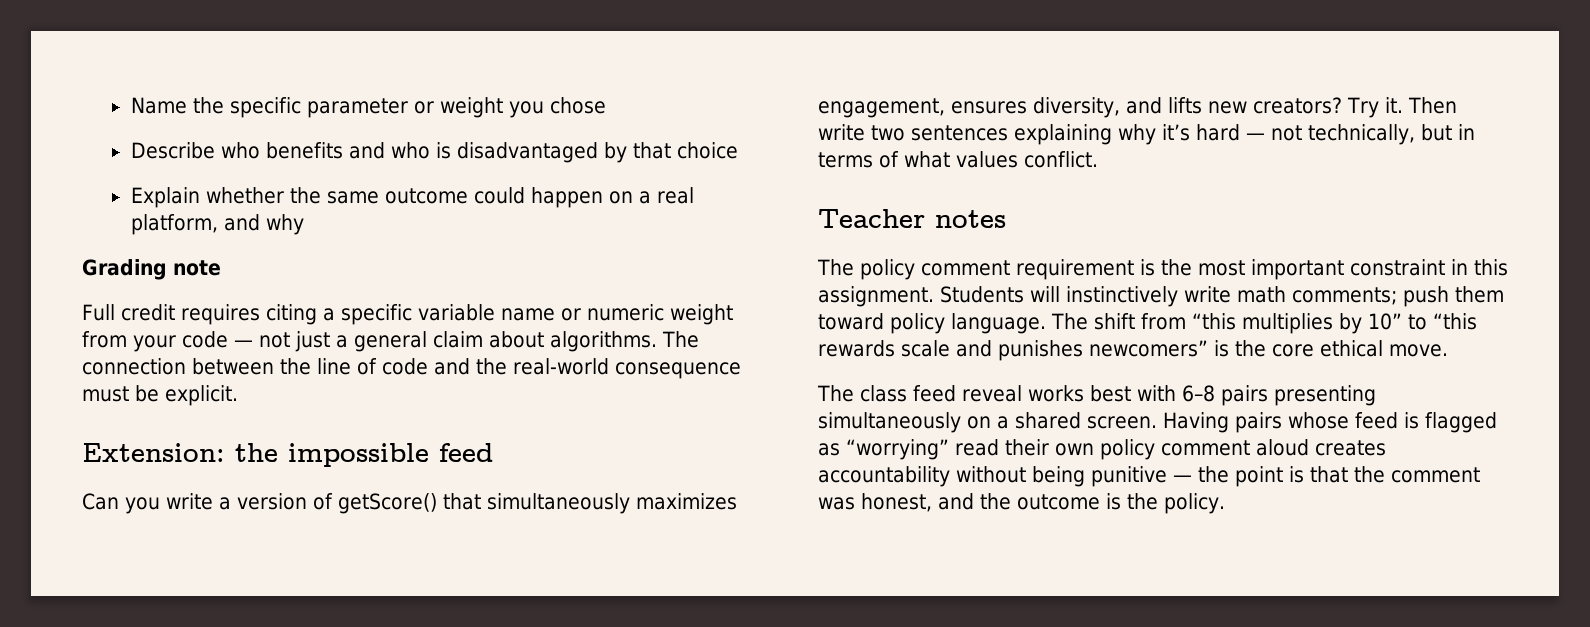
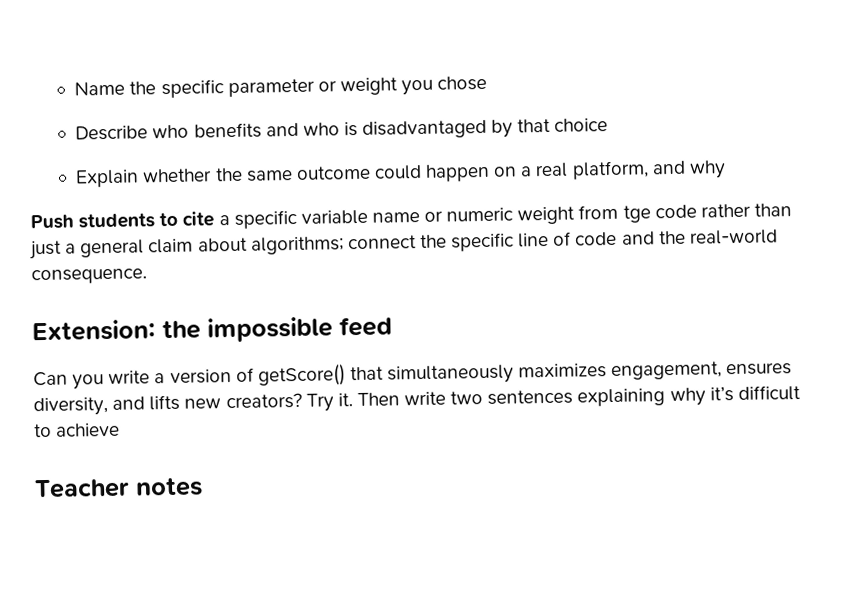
- Grading note
- Full credit requires citing a specific variable name or numeric weight from your code — not just a general claim about algorithms. The connection between the line of code and the real-world consequence must be explicit.
+ Push students to cite a specific variable name or numeric weight from tge code rather than just a general claim about algorithms; connect the specific line of code and the real-world consequence.
- Then write two sentences explaining why it’s hard — not technically, but in terms of what values conflict.
+ Then write two sentences explaining why it’s difficult to achieve
  Teacher notes
- The policy comment requirement is the most important constraint in this assignment. Students will instinctively write math comments; push them toward policy language. The shift from “this multiplies by 10” to “this rewards scale and punishes newcomers” is the core ethical move.
- The class feed reveal works best with 6–8 pairs presenting simultaneously on a shared screen. Having pairs whose feed is flagged as “worrying” read their own policy comment aloud creates accountability without being punitive — the point is that the comment was honest, and the outcome is the policy.

